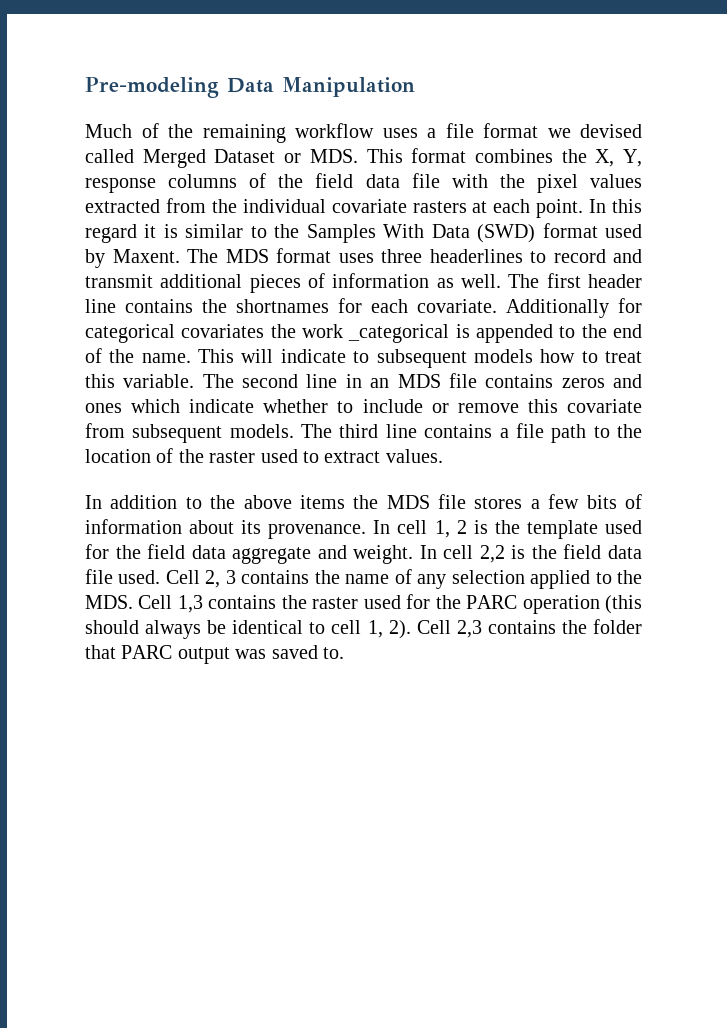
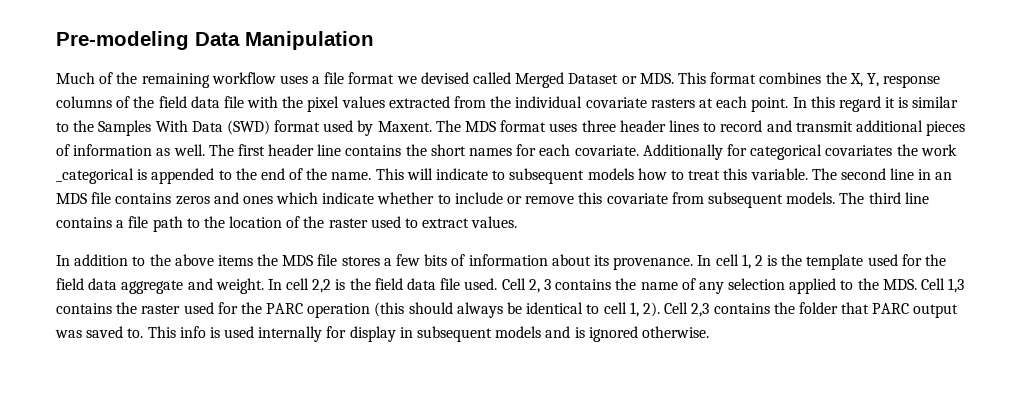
- The MDS format uses three headerlines to record and transmit additional pieces of information as well.
+ The MDS format uses three header lines to record and transmit additional pieces of information as well.
- The first header line contains the shortnames for each covariate.
+ The first header line contains the short names for each covariate.
+ This info is used internally for display in subsequent models and is ignored otherwise.

